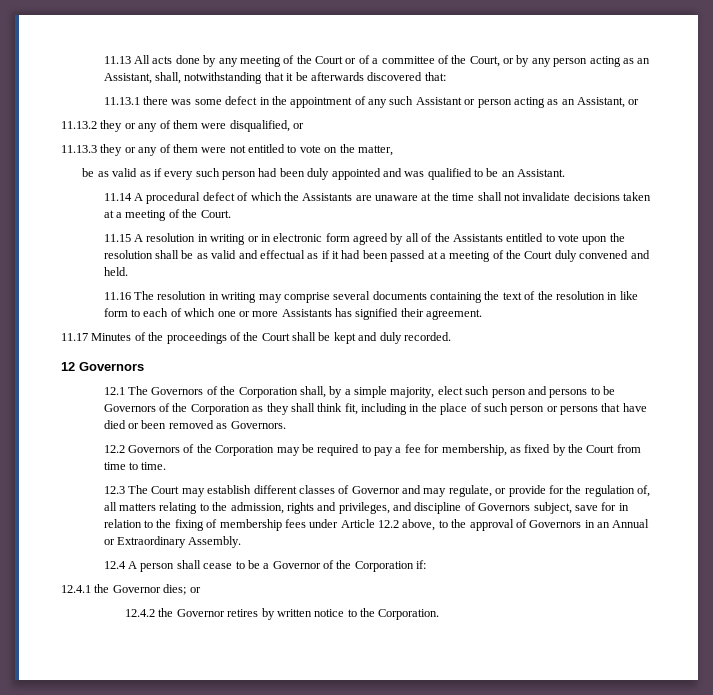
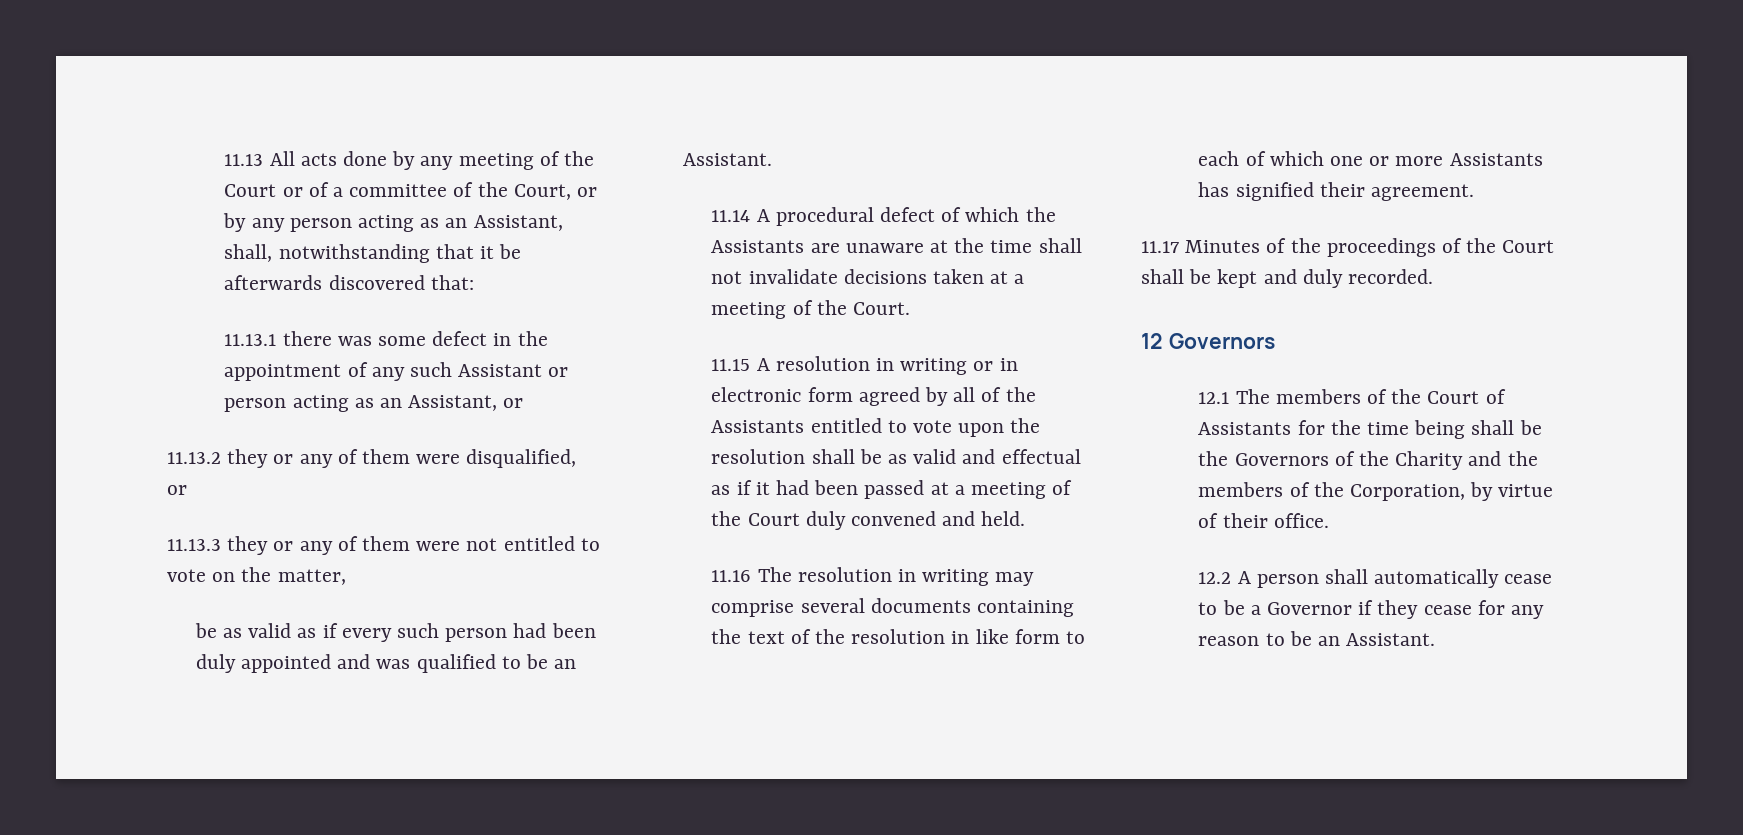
- 12.1 The Governors of the Corporation shall, by a simple majority, elect such person and persons to be Governors of the Corporation as they shall think fit, including in the place of such person or persons that have died or been removed as Governors.
- 12.2 Governors of the Corporation may be required to pay a fee for membership, as fixed by the Court from time to time.
- 12.3 The Court may establish different classes of Governor and may regulate, or provide for the regulation of, all matters relating to the admission, rights and privileges, and discipline of Governors subject, save for in relation to the fixing of membership fees under Article 12.2 above, to the approval of Governors in an Annual or Extraordinary Assembly.
- 12.4 A person shall cease to be a Governor of the Corporation if:
- 12.4.1 the Governor dies; or
- 12.4.2 the Governor retires by written notice to the Corporation.
+ 12.1 The members of the Court of Assistants for the time being shall be the Governors of the Charity and the members of the Corporation, by virtue of their office.
+ 12.2 A person shall automatically cease to be a Governor if they cease for any reason to be an Assistant.

